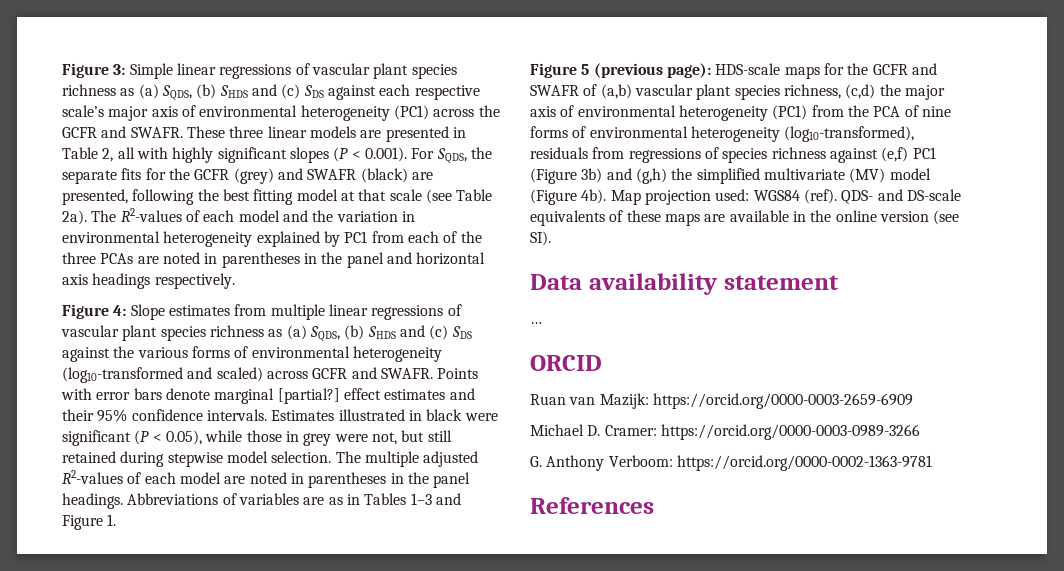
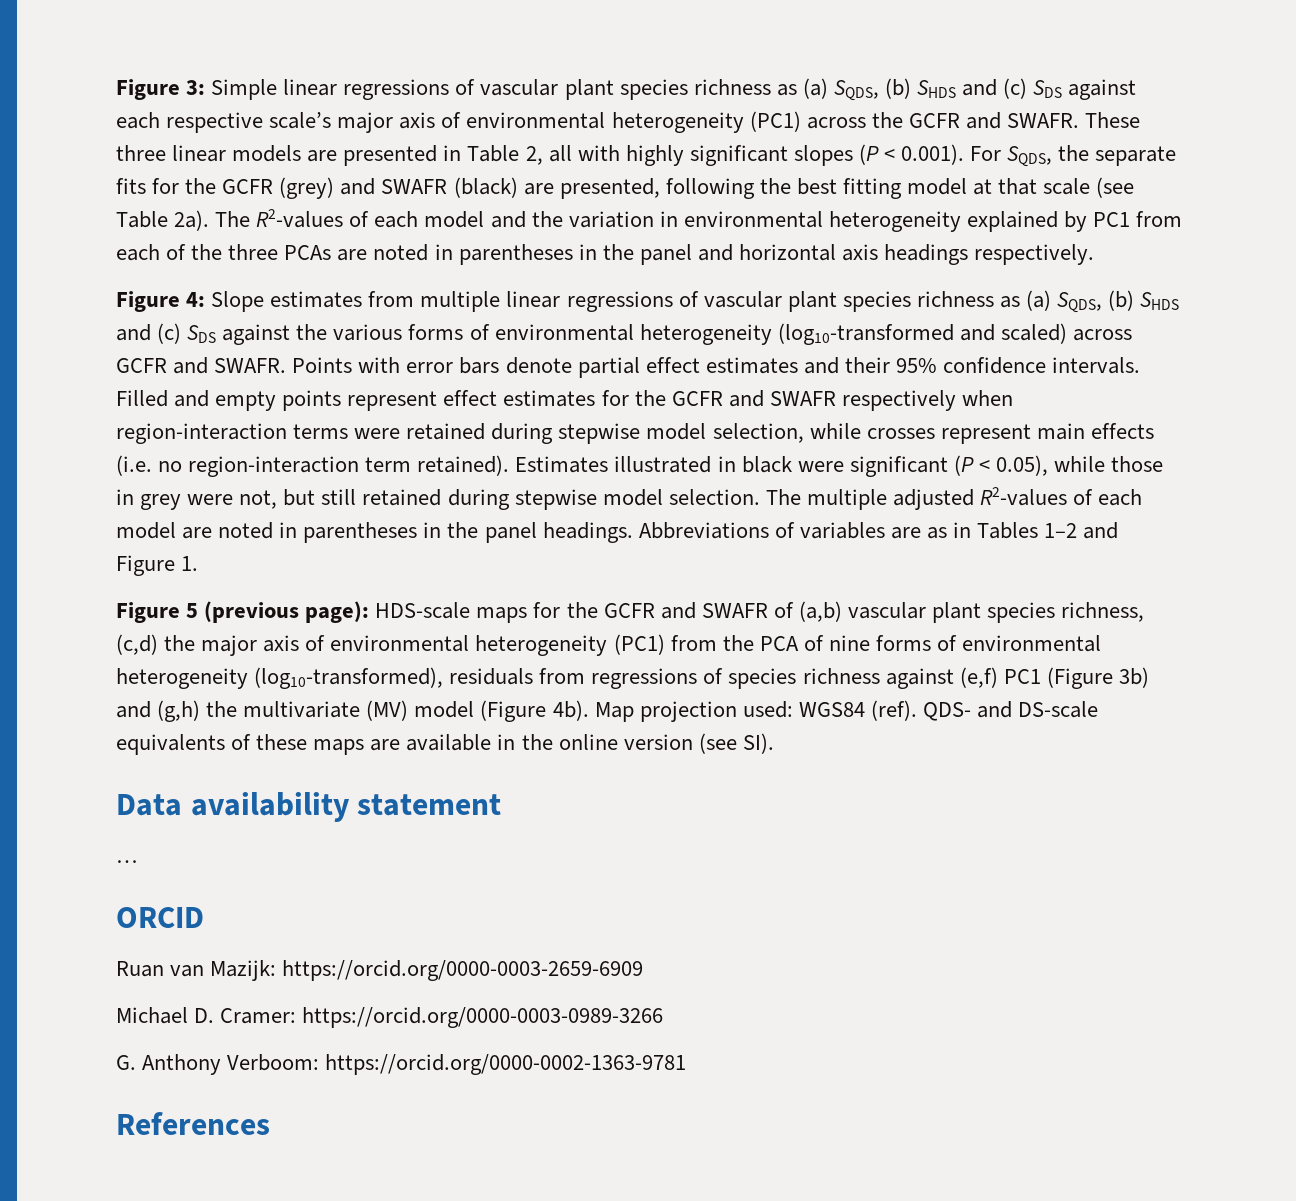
- Points with error bars denote marginal [partial?] effect estimates and their 95% confidence intervals.
+ Points with error bars denote partial effect estimates and their 95% confidence intervals.
+ Filled and empty points represent effect estimates for the GCFR and SWAFR respectively when region-interaction terms were retained during stepwise model selection, while crosses represent main effects (i.e. no region-interaction term retained).
- Abbreviations of variables are as in Tables 1–3 and Figure 1.
+ Abbreviations of variables are as in Tables 1–2 and Figure 1.
- Figure 5 (previous page): HDS-scale maps for the GCFR and SWAFR of (a,b) vascular plant species richness, (c,d) the major axis of environmental heterogeneity (PC1) from the PCA of nine forms of environmental heterogeneity (log10-transformed), residuals from regressions of species richness against (e,f) PC1 (Figure 3b) and (g,h) the simplified multivariate (MV) model (Figure 4b).
+ Figure 5 (previous page): HDS-scale maps for the GCFR and SWAFR of (a,b) vascular plant species richness, (c,d) the major axis of environmental heterogeneity (PC1) from the PCA of nine forms of environmental heterogeneity (log10-transformed), residuals from regressions of species richness against (e,f) PC1 (Figure 3b) and (g,h) the multivariate (MV) model (Figure 4b).

